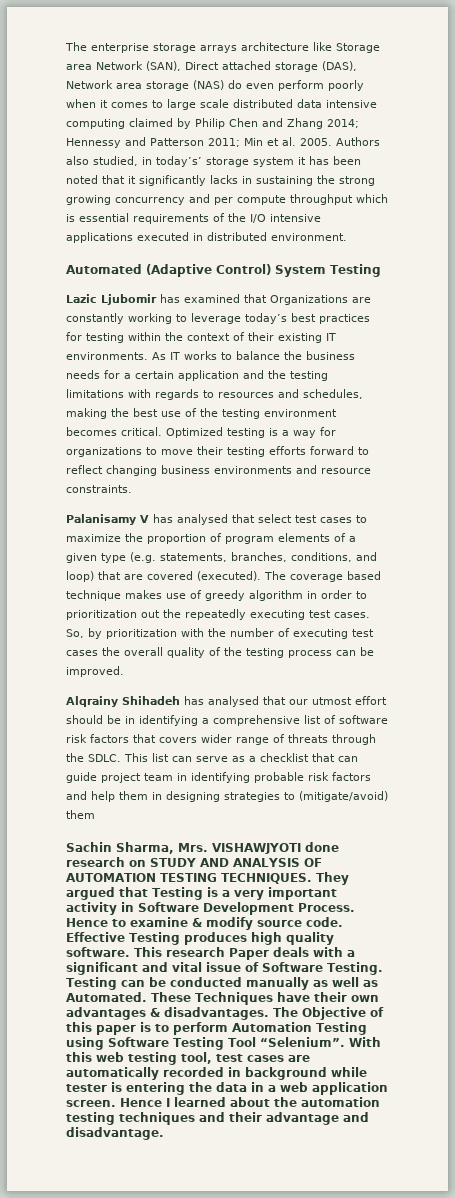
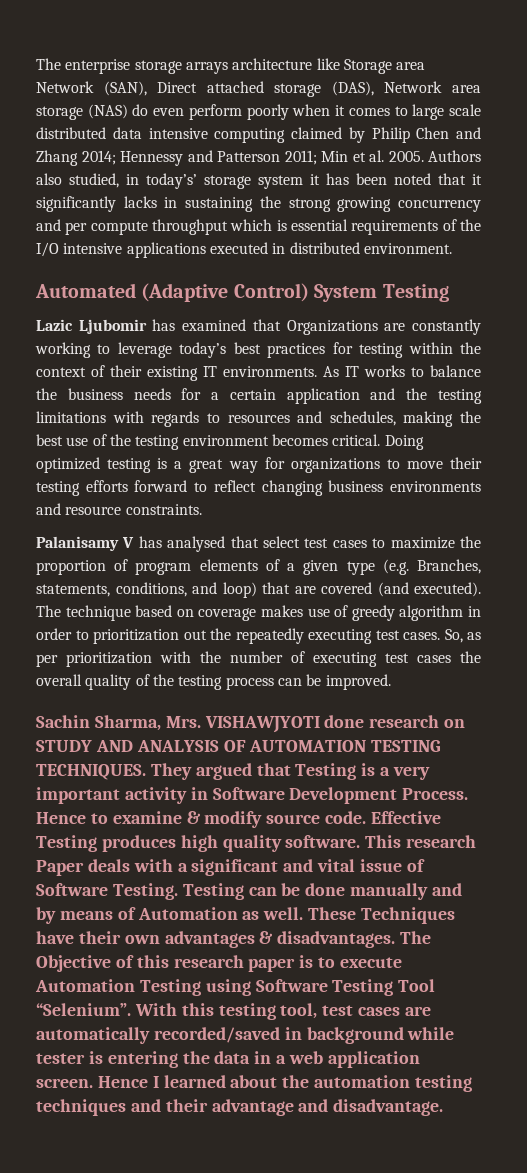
- Optimized testing is a way for organizations to move their testing efforts forward to reflect changing business environments and resource constraints.
+ Doing optimized testing is a great way for organizations to move their testing efforts forward to reflect changing business environments and resource constraints.
- Palanisamy V has analysed that select test cases to maximize the proportion of program elements of a given type (e.g. statements, branches, conditions, and loop) that are covered (executed). The coverage based technique makes use of greedy algorithm in order to prioritization out the repeatedly executing test cases.
+ Palanisamy V has analysed that select test cases to maximize the proportion of program elements of a given type (e.g. Branches, statements, conditions, and loop) that are covered (and executed). The technique based on coverage makes use of greedy algorithm in order to prioritization out the repeatedly executing test cases.
- So, by prioritization with the number of executing test cases the overall quality of the testing process can be improved.
+ So, as per prioritization with the number of executing test cases the overall quality of the testing process can be improved.
- Alqrainy Shihadeh has analysed that our utmost effort should be in identifying a comprehensive list of software risk factors that covers wider range of threats through the SDLC. This list can serve as a checklist that can guide project team in identifying probable risk factors and help them in designing strategies to (mitigate/avoid) them
- Testing can be conducted manually as well as Automated.
+ Testing can be done manually and by means of Automation as well.
- The Objective of this paper is to perform Automation Testing using Software Testing Tool “Selenium”.
+ The Objective of this research paper is to execute Automation Testing using Software Testing Tool “Selenium”.
- With this web testing tool, test cases are automatically recorded in background while tester is entering the data in a web application screen.
+ With this testing tool, test cases are automatically recorded/saved in background while tester is entering the data in a web application screen.

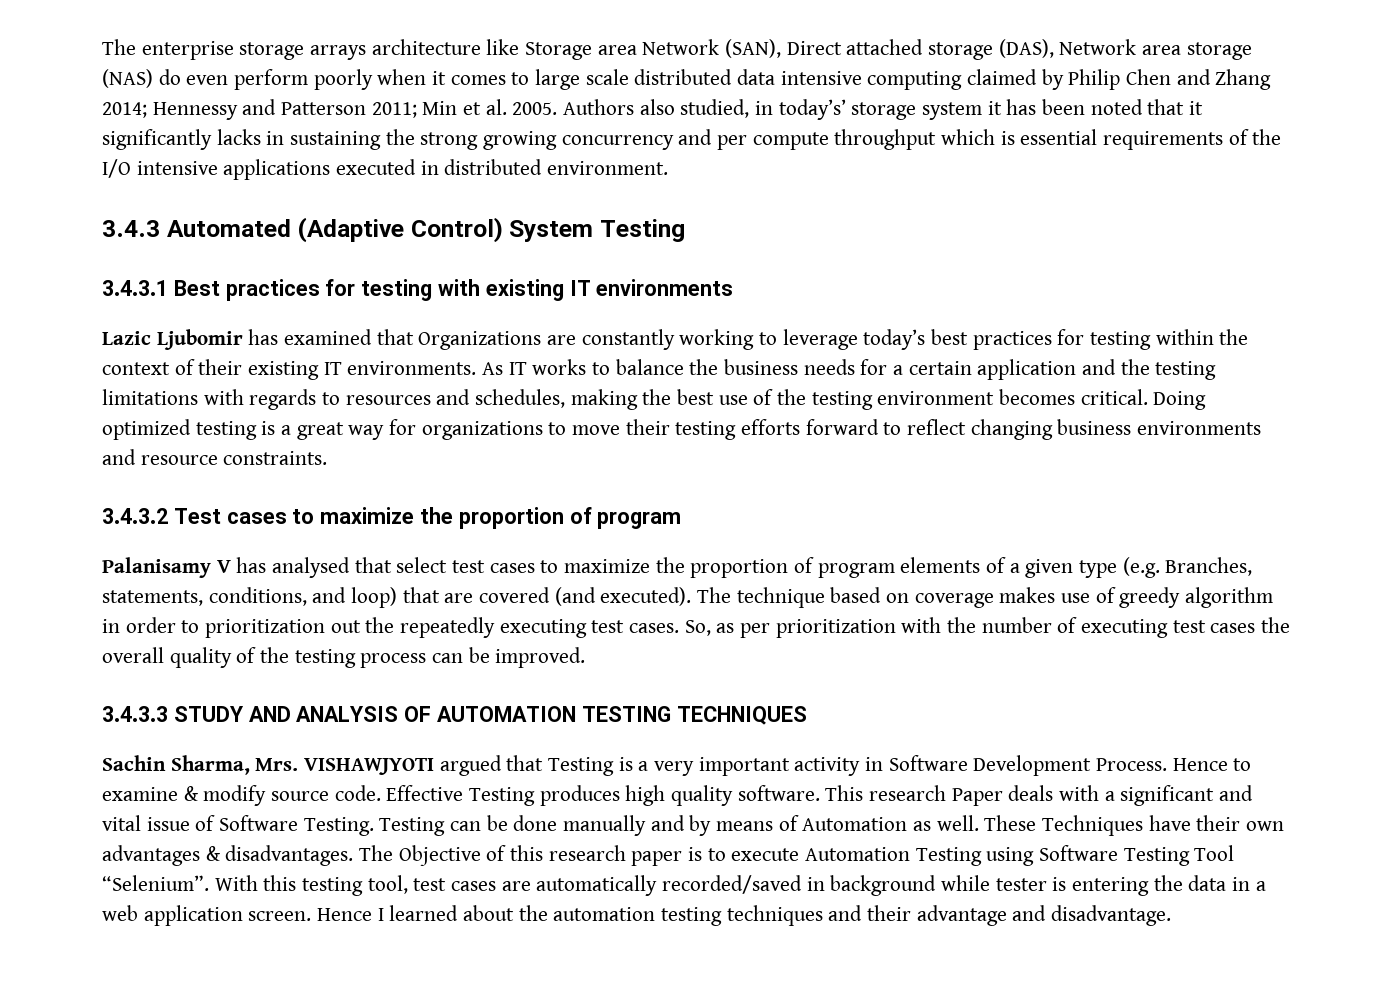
- Automated (Adaptive Control) System Testing
+ 3.4.3 Automated (Adaptive Control) System Testing
+ 3.4.3.1 Best practices for testing with existing IT environments
+ 3.4.3.2 Test cases to maximize the proportion of program
- Sachin Sharma, Mrs. VISHAWJYOTI done research on STUDY AND ANALYSIS OF AUTOMATION TESTING TECHNIQUES. They argued that Testing is a very important activity in Software Development Process.
+ 3.4.3.3 STUDY AND ANALYSIS OF AUTOMATION TESTING TECHNIQUES
+ Sachin Sharma, Mrs. VISHAWJYOTI argued that Testing is a very important activity in Software Development Process.

